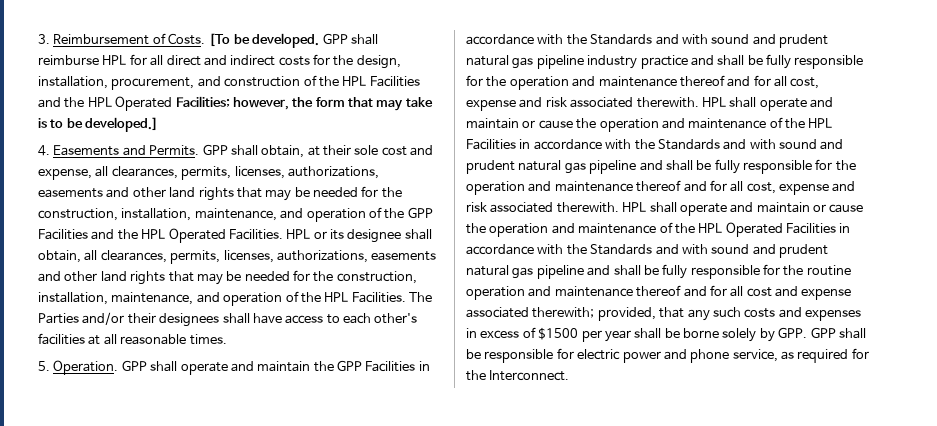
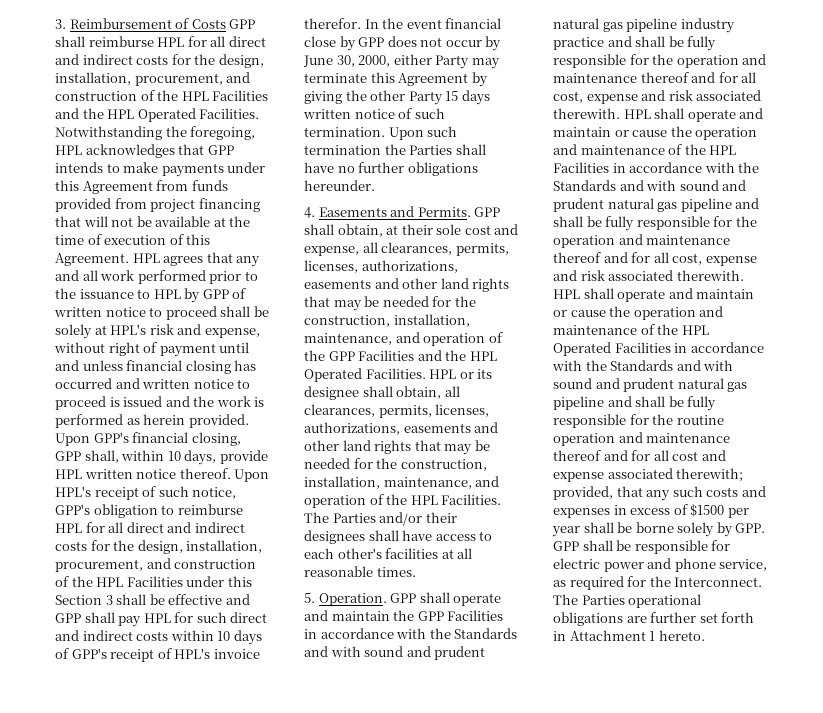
- 3. Reimbursement of Costs. [To be developed. GPP shall reimburse HPL for all direct and indirect costs for the design, installation, procurement, and construction of the HPL Facilities and the HPL Operated Facilities; however, the form that may take is to be developed.]
+ 3. Reimbursement of Costs GPP shall reimburse HPL for all direct and indirect costs for the design, installation, procurement, and construction of the HPL Facilities and the HPL Operated Facilities. Notwithstanding the foregoing, HPL acknowledges that GPP intends to make payments under this Agreement from funds provided from project financing that will not be available at the time of execution of this Agreement. HPL agrees that any and all work performed prior to the issuance to HPL by GPP of written notice to proceed shall be solely at HPL's risk and expense, without right of payment until and unless financial closing has occurred and written notice to proceed is issued and the work is performed as herein provided. Upon GPP's financial closing, GPP shall, within 10 days, provide HPL written notice thereof. Upon HPL's receipt of such notice, GPP's obligation to reimburse HPL for all direct and indirect costs for the design, installation, procurement, and construction of the HPL Facilities under this Section 3 shall be effective and GPP shall pay HPL for such direct and indirect costs within 10 days of GPP's receipt of HPL's invoice therefor. In the event financial close by GPP does not occur by June 30, 2000, either Party may terminate this Agreement by giving the other Party 15 days written notice of such termination. Upon such termination the Parties shall have no further obligations hereunder.
+ The Parties operational obligations are further set forth in Attachment 1 hereto.

